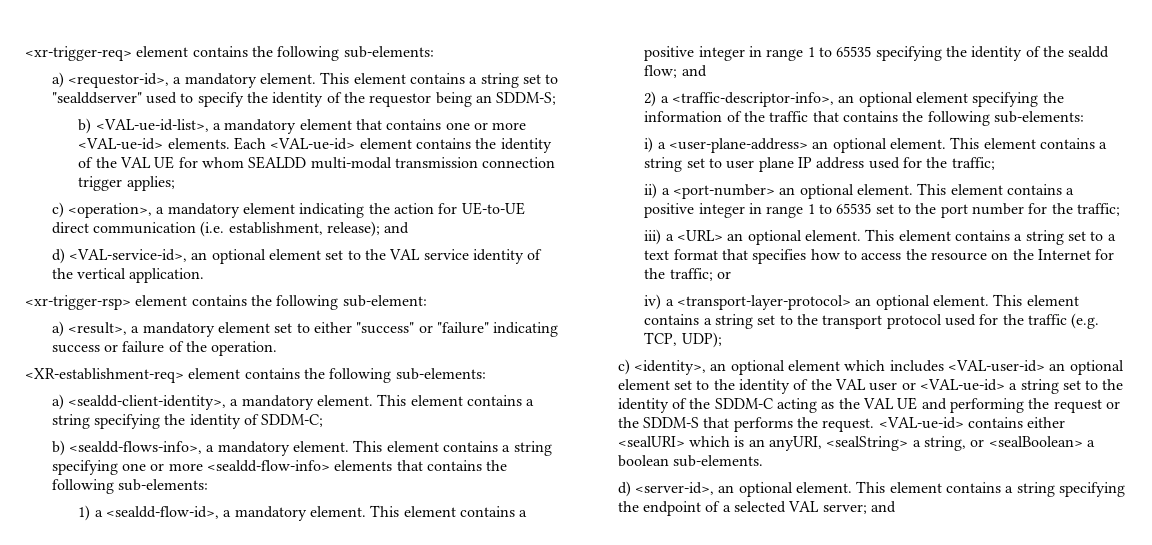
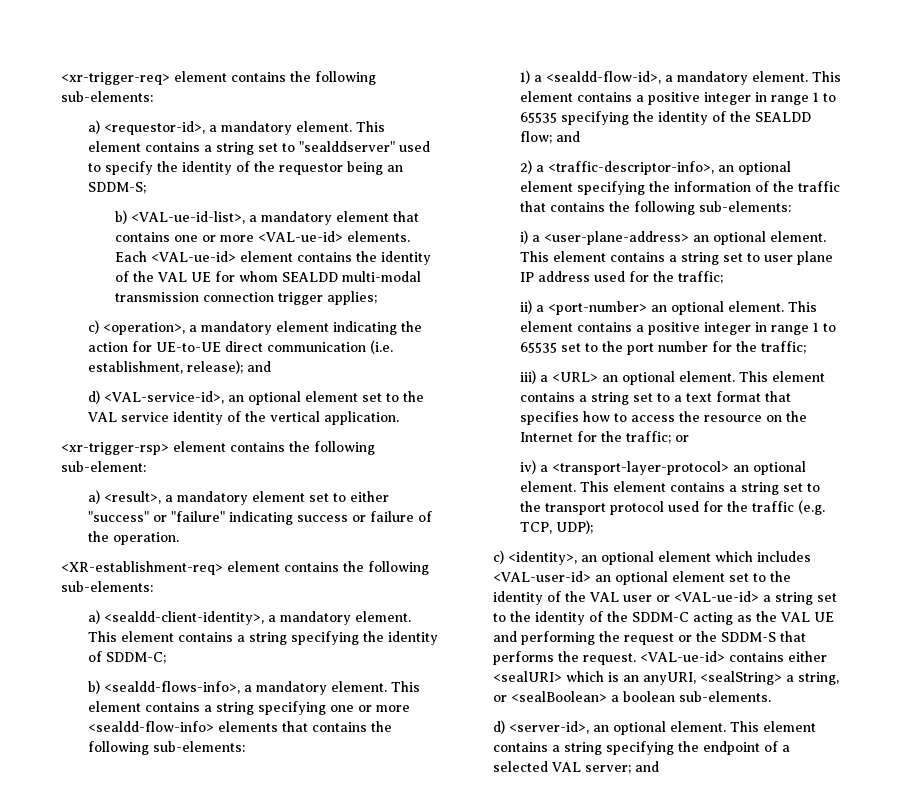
- This element contains a positive integer in range 1 to 65535 specifying the identity of the sealdd flow; and
+ This element contains a positive integer in range 1 to 65535 specifying the identity of the SEALDD flow; and

